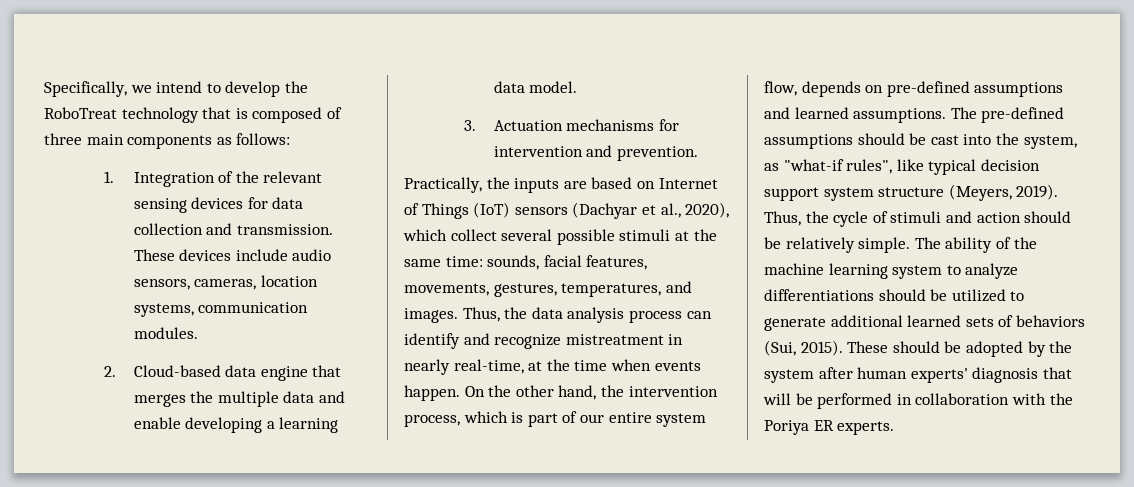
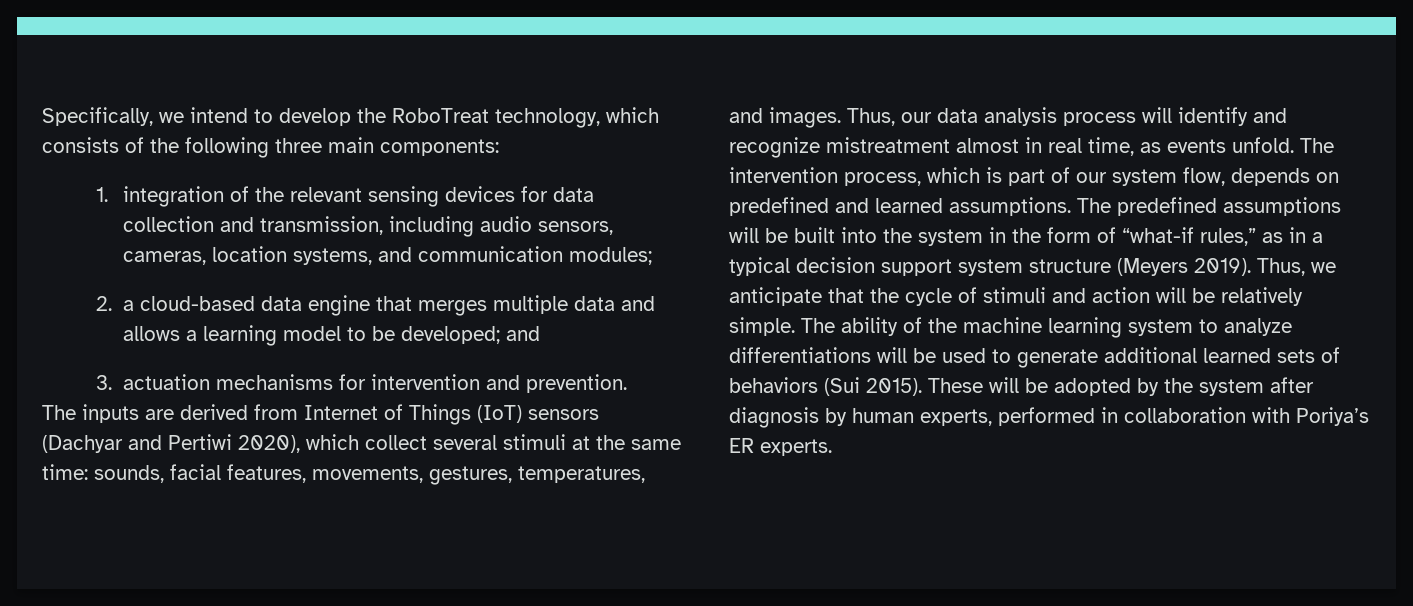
- Specifically, we intend to develop the RoboTreat technology that is composed of three main components as follows:
+ Specifically, we intend to develop the RoboTreat technology, which consists of the following three main components:
- 1. Integration of the relevant sensing devices for data collection and transmission. These devices include audio sensors, cameras, location systems, communication modules.
+ 1. integration of the relevant sensing devices for data collection and transmission, including audio sensors, cameras, location systems, and communication modules;
- 2. Cloud-based data engine that merges the multiple data and enable developing a learning data model.
+ 2. a cloud-based data engine that merges multiple data and allows a learning model to be developed; and
- 3. Actuation mechanisms for intervention and prevention.
+ 3. actuation mechanisms for intervention and prevention.
- Practically, the inputs are based on Internet of Things (IoT) sensors (Dachyar et al., 2020), which collect several possible stimuli at the same time: sounds, facial features, movements, gestures, temperatures, and images.
+ The inputs are derived from Internet of Things (IoT) sensors (Dachyar and Pertiwi 2020), which collect several stimuli at the same time: sounds, facial features, movements, gestures, temperatures, and images.
- Thus, the data analysis process can identify and recognize mistreatment in nearly real-time, at the time when events happen. On the other hand, the intervention process, which is part of our entire system flow, depends on pre-defined assumptions and learned assumptions.
+ Thus, our data analysis process will identify and recognize mistreatment almost in real time, as events unfold. The intervention process, which is part of our system flow, depends on predefined and learned assumptions.
- The pre-defined assumptions should be cast into the system, as "what-if rules", like typical decision support system structure (Meyers, 2019).
+ The predefined assumptions will be built into the system in the form of “what-if rules,” as in a typical decision support system structure (Meyers 2019).
- Thus, the cycle of stimuli and action should be relatively simple.
+ Thus, we anticipate that the cycle of stimuli and action will be relatively simple.
- The ability of the machine learning system to analyze differentiations should be utilized to generate additional learned sets of behaviors (Sui, 2015).
+ The ability of the machine learning system to analyze differentiations will be used to generate additional learned sets of behaviors (Sui 2015).
- These should be adopted by the system after human experts' diagnosis that will be performed in collaboration with the Poriya ER experts.
+ These will be adopted by the system after diagnosis by human experts, performed in collaboration with Poriya’s ER experts.

